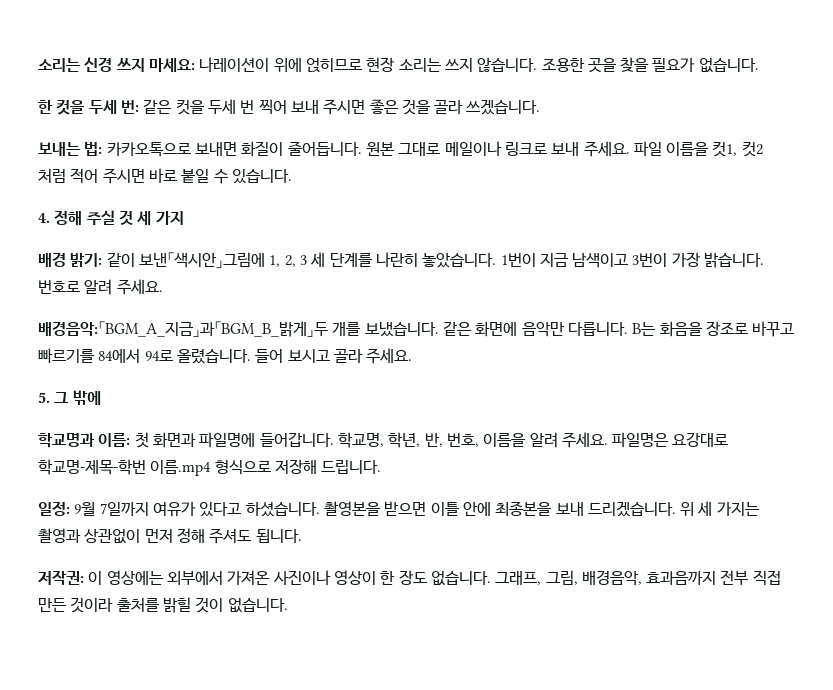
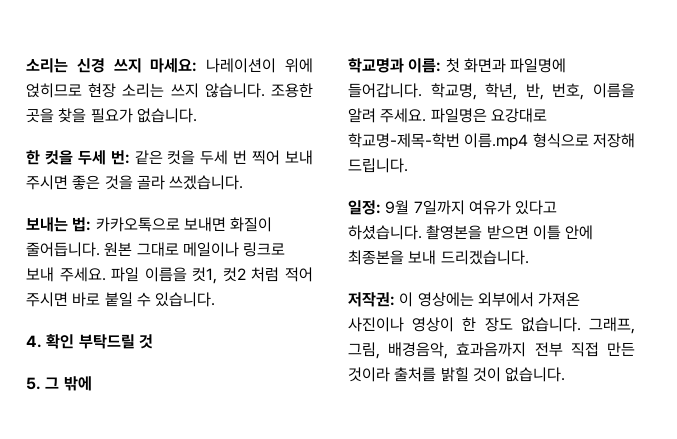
- 4. 정해 주실 것 세 가지
- 배경 밝기: 같이 보낸「색시안」그림에 1, 2, 3 세 단계를 나란히 놓았습니다. 1번이 지금 남색이고 3번이 가장 밝습니다. 번호로 알려 주세요.
- 배경음악:「BGM_A_지금」과「BGM_B_밝게」두 개를 보냈습니다. 같은 화면에 음악만 다릅니다. B는 화음을 장조로 바꾸고 빠르기를 84에서 94로 올렸습니다. 들어 보시고 골라 주세요.
+ 4. 확인 부탁드릴 것
- 위 세 가지는 촬영과 상관없이 먼저 정해 주셔도 됩니다.

